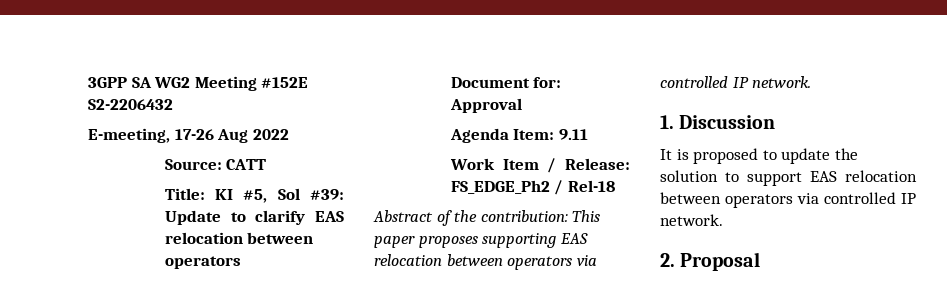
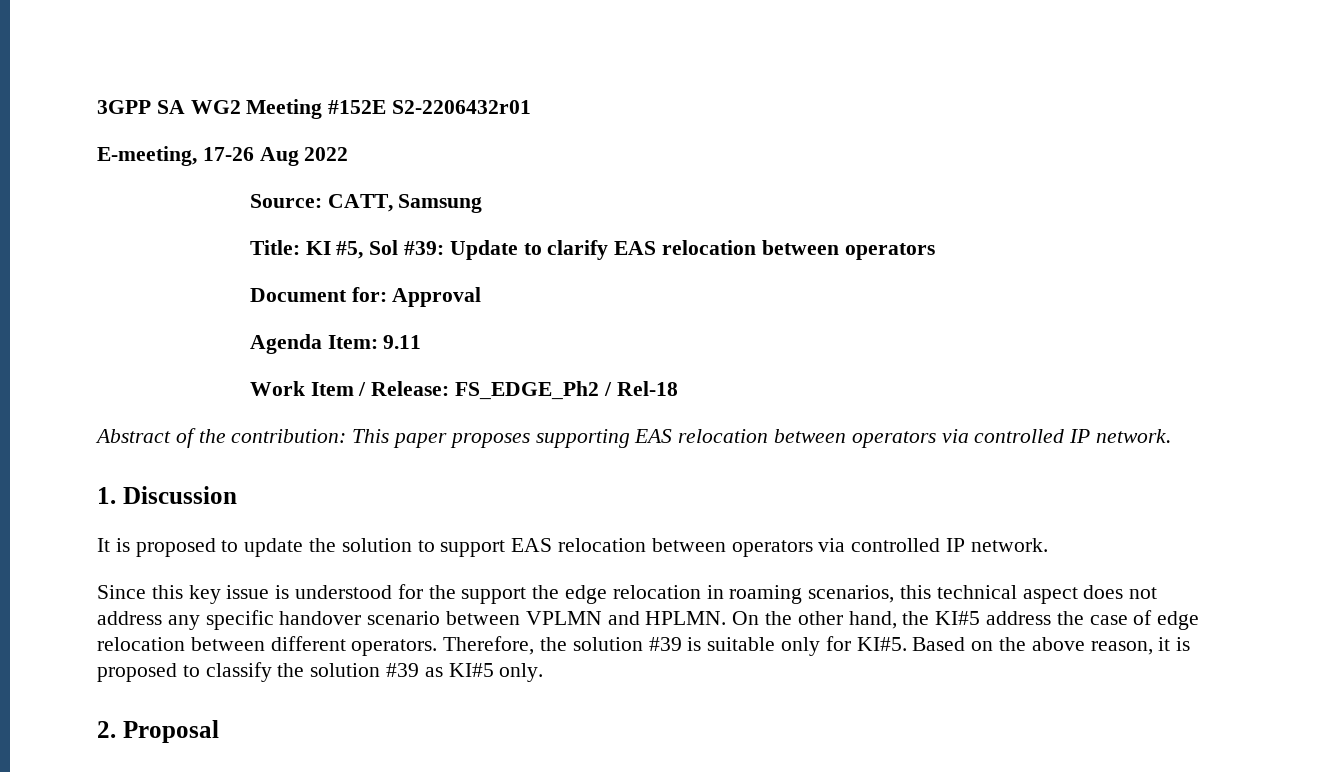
- 3GPP SA WG2 Meeting #152E S2-2206432
+ 3GPP SA WG2 Meeting #152E S2-2206432r01
- Source: CATT
+ Source: CATT, Samsung
+ Since this key issue is understood for the support the edge relocation in roaming scenarios, this technical aspect does not address any specific handover scenario between VPLMN and HPLMN. On the other hand, the KI#5 address the case of edge relocation between different operators. Therefore, the solution #39 is suitable only for KI#5. Based on the above reason, it is proposed to classify the solution #39 as KI#5 only.

